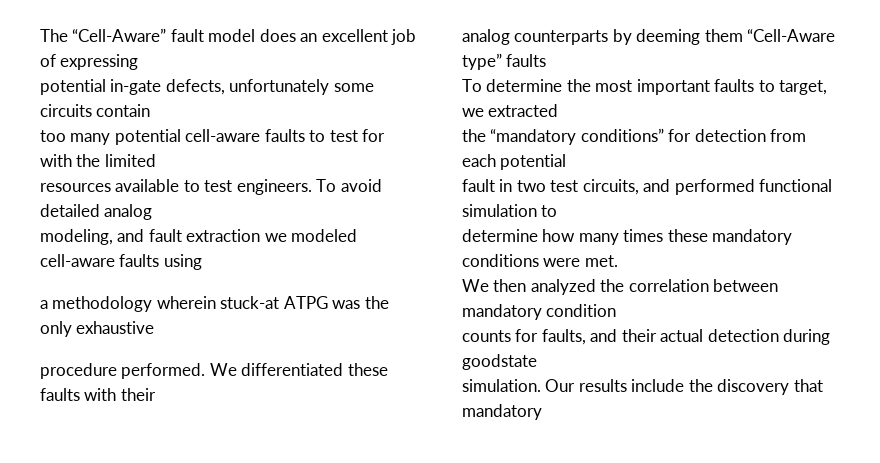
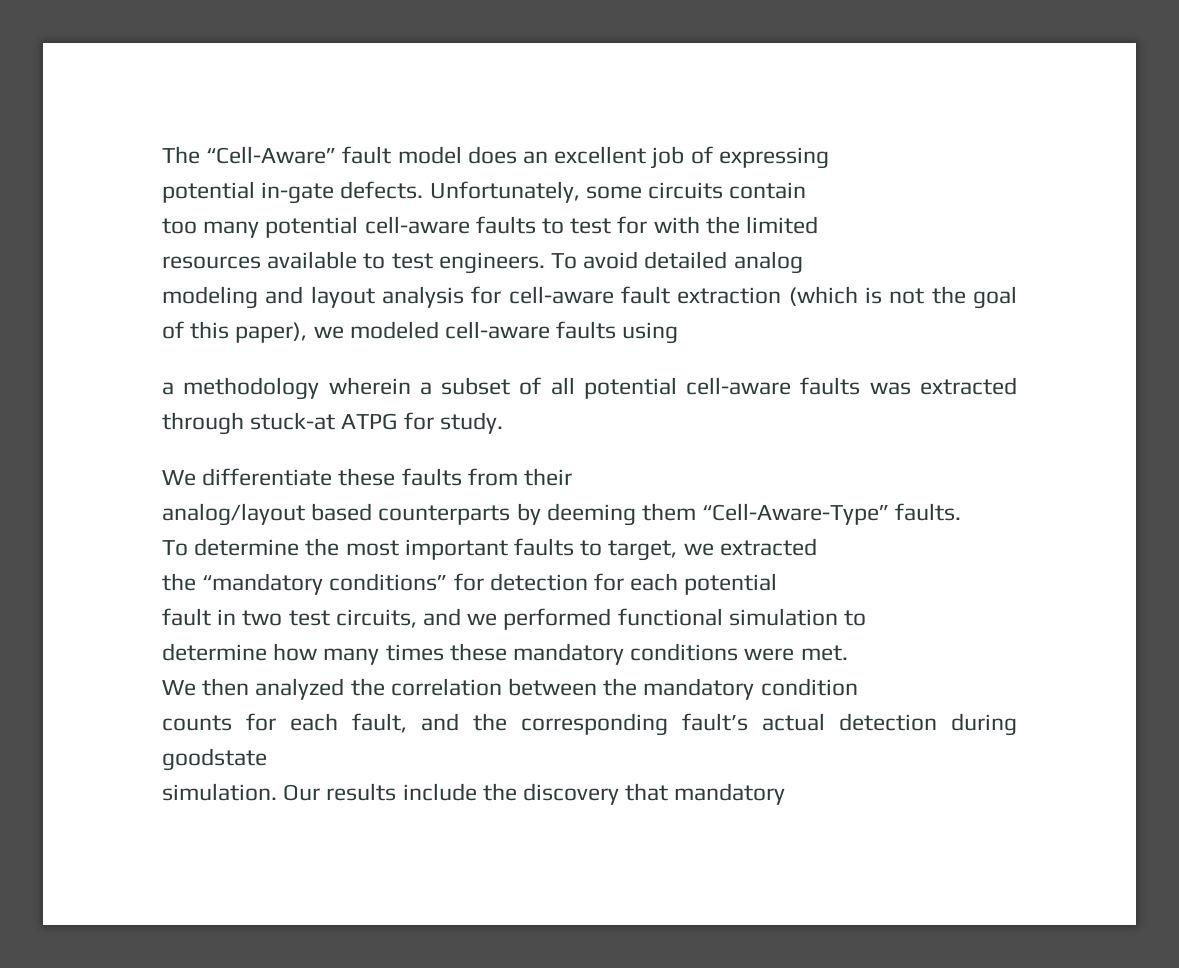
- potential in-gate defects, unfortunately some circuits contain
+ potential in-gate defects. Unfortunately, some circuits contain
- modeling, and fault extraction we modeled cell-aware faults using
+ modeling and layout analysis for cell-aware fault extraction (which is not the goal of this paper), we modeled cell-aware faults using
- a methodology wherein stuck-at ATPG was the only exhaustive
- procedure performed. We differentiated these faults with their
+ a methodology wherein a subset of all potential cell-aware faults was extracted through stuck-at ATPG for study.
+ We differentiate these faults from their
- analog counterparts by deeming them “Cell-Aware type” faults
+ analog/layout based counterparts by deeming them “Cell-Aware-Type” faults.
- the “mandatory conditions” for detection from each potential
+ the “mandatory conditions” for detection for each potential
- fault in two test circuits, and performed functional simulation to
+ fault in two test circuits, and we performed functional simulation to
- We then analyzed the correlation between mandatory condition
+ We then analyzed the correlation between the mandatory condition
- counts for faults, and their actual detection during goodstate
+ counts for each fault, and the corresponding fault’s actual detection during goodstate

